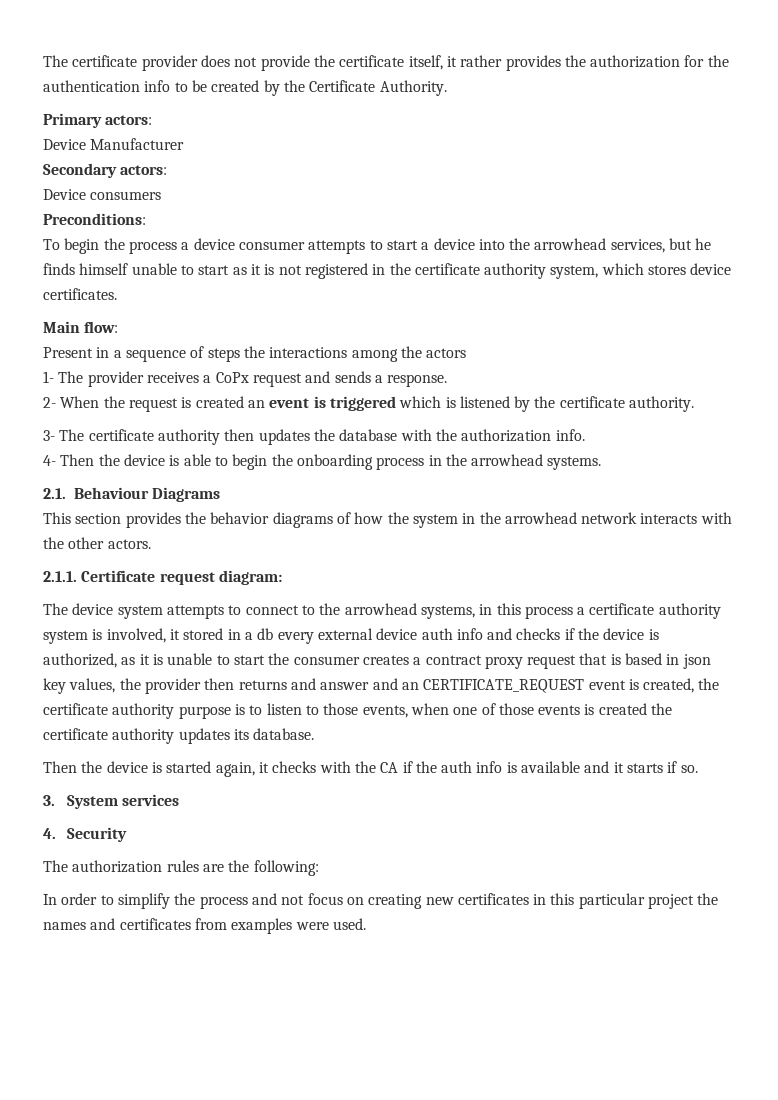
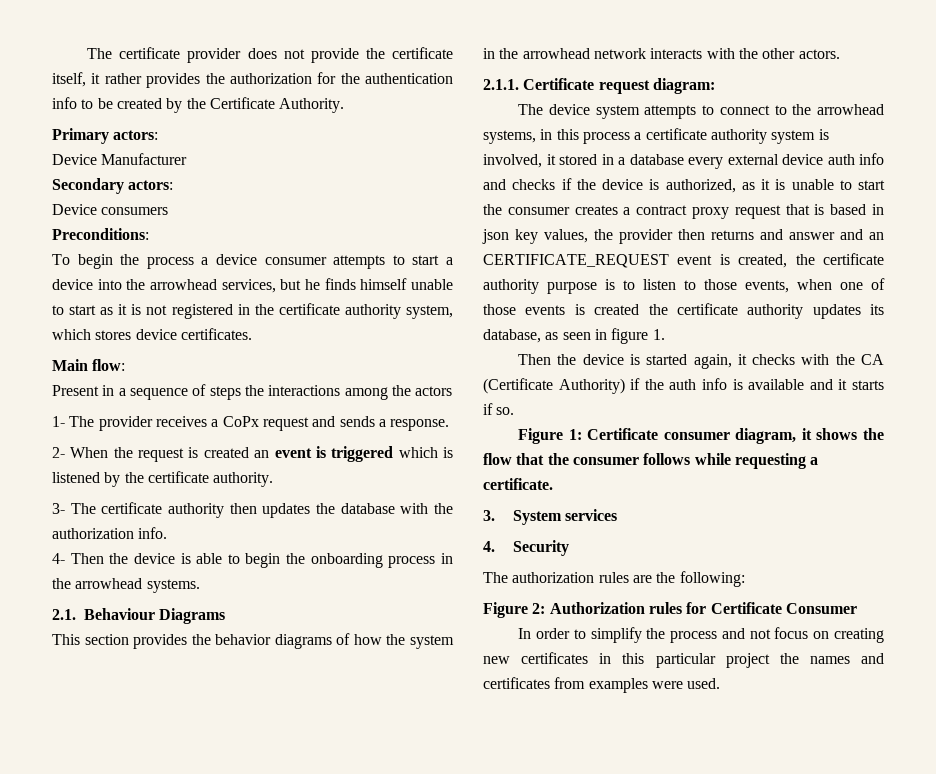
- The device system attempts to connect to the arrowhead systems, in this process a certificate authority system is involved, it stored in a db every external device auth info and checks if the device is authorized, as it is unable to start the consumer creates a contract proxy request that is based in json key values, the provider then returns and answer and an CERTIFICATE_REQUEST event is created, the certificate authority purpose is to listen to those events, when one of those events is created the certificate authority updates its database.
+ The device system attempts to connect to the arrowhead systems, in this process a certificate authority system is involved, it stored in a database every external device auth info and checks if the device is authorized, as it is unable to start the consumer creates a contract proxy request that is based in json key values, the provider then returns and answer and an CERTIFICATE_REQUEST event is created, the certificate authority purpose is to listen to those events, when one of those events is created the certificate authority updates its database, as seen in figure 1.
- Then the device is started again, it checks with the CA if the auth info is available and it starts if so.
+ Then the device is started again, it checks with the CA (Certificate Authority) if the auth info is available and it starts if so.
+ Figure 1: Certificate consumer diagram, it shows the flow that the consumer follows while requesting a certificate.
+ Figure 2: Authorization rules for Certificate Consumer

